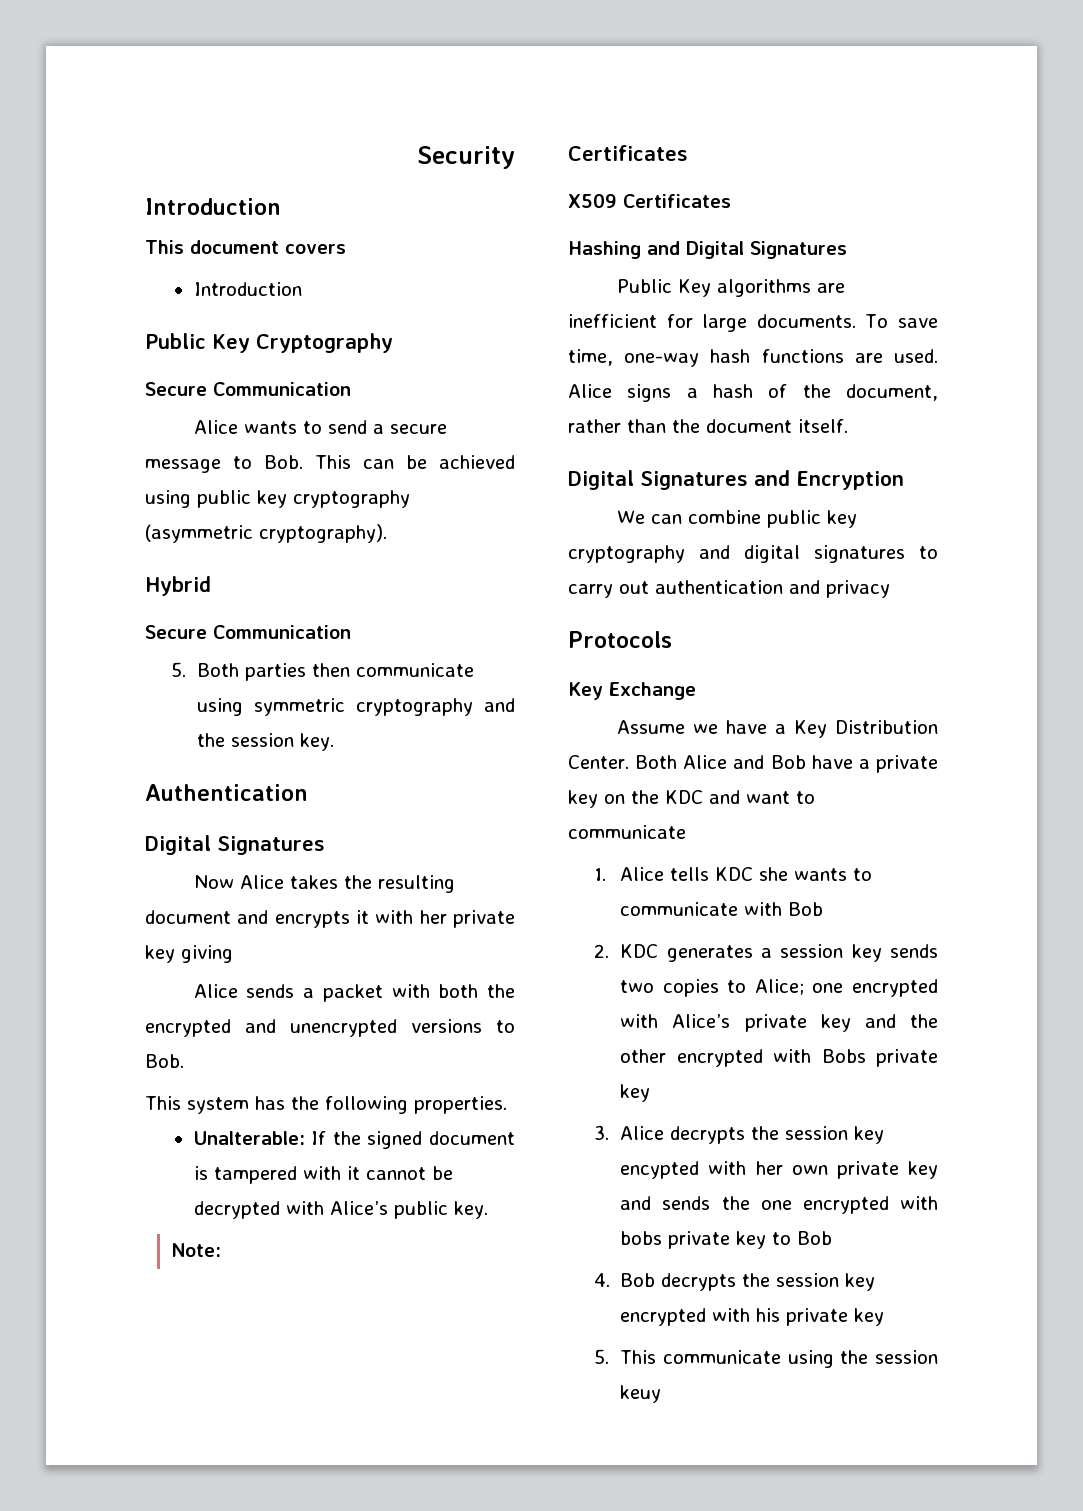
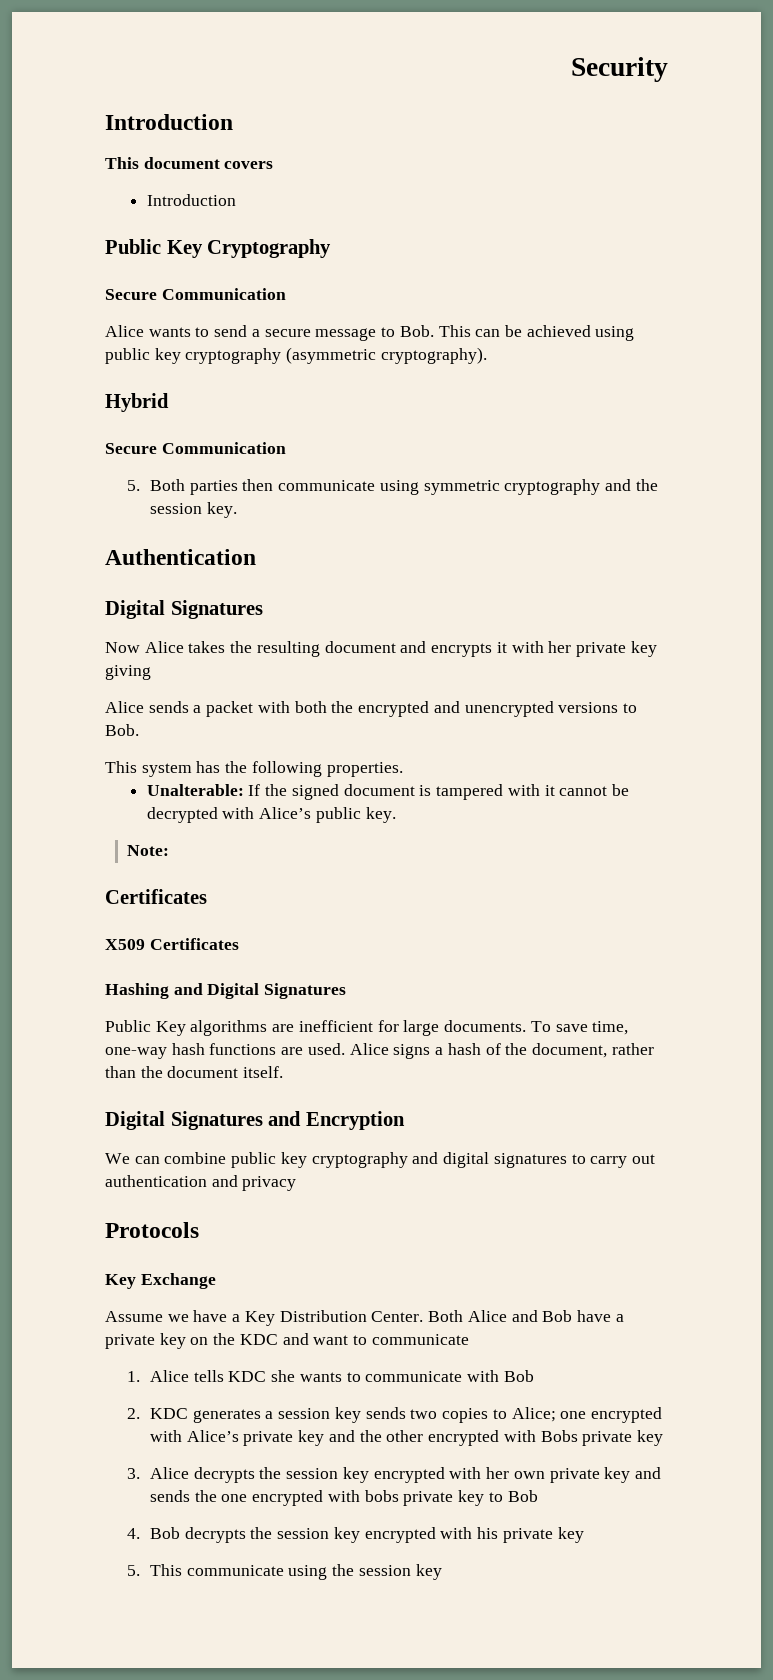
- 3. Alice decrypts the session key encypted with her own private key and sends the one encrypted with bobs private key to Bob
+ 3. Alice decrypts the session key encrypted with her own private key and sends the one encrypted with bobs private key to Bob
- 5. This communicate using the session keuy
+ 5. This communicate using the session key

